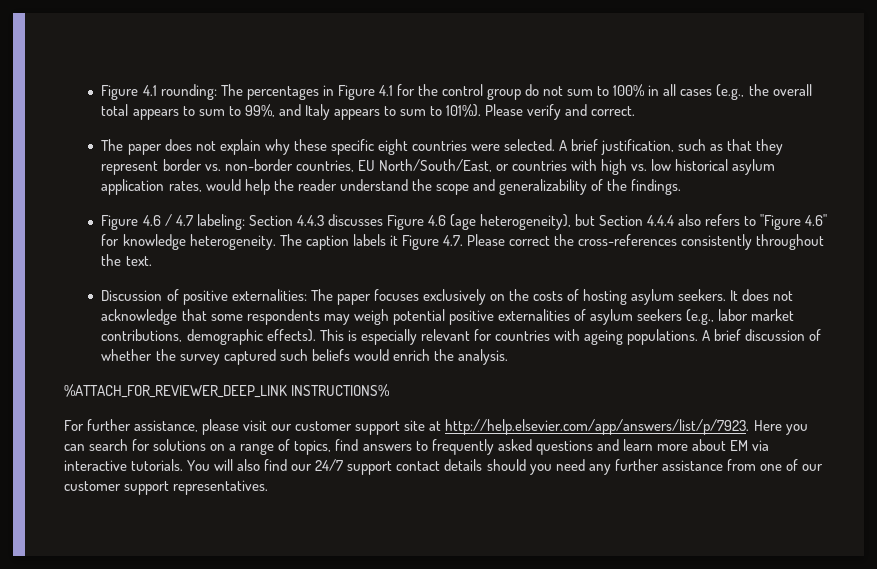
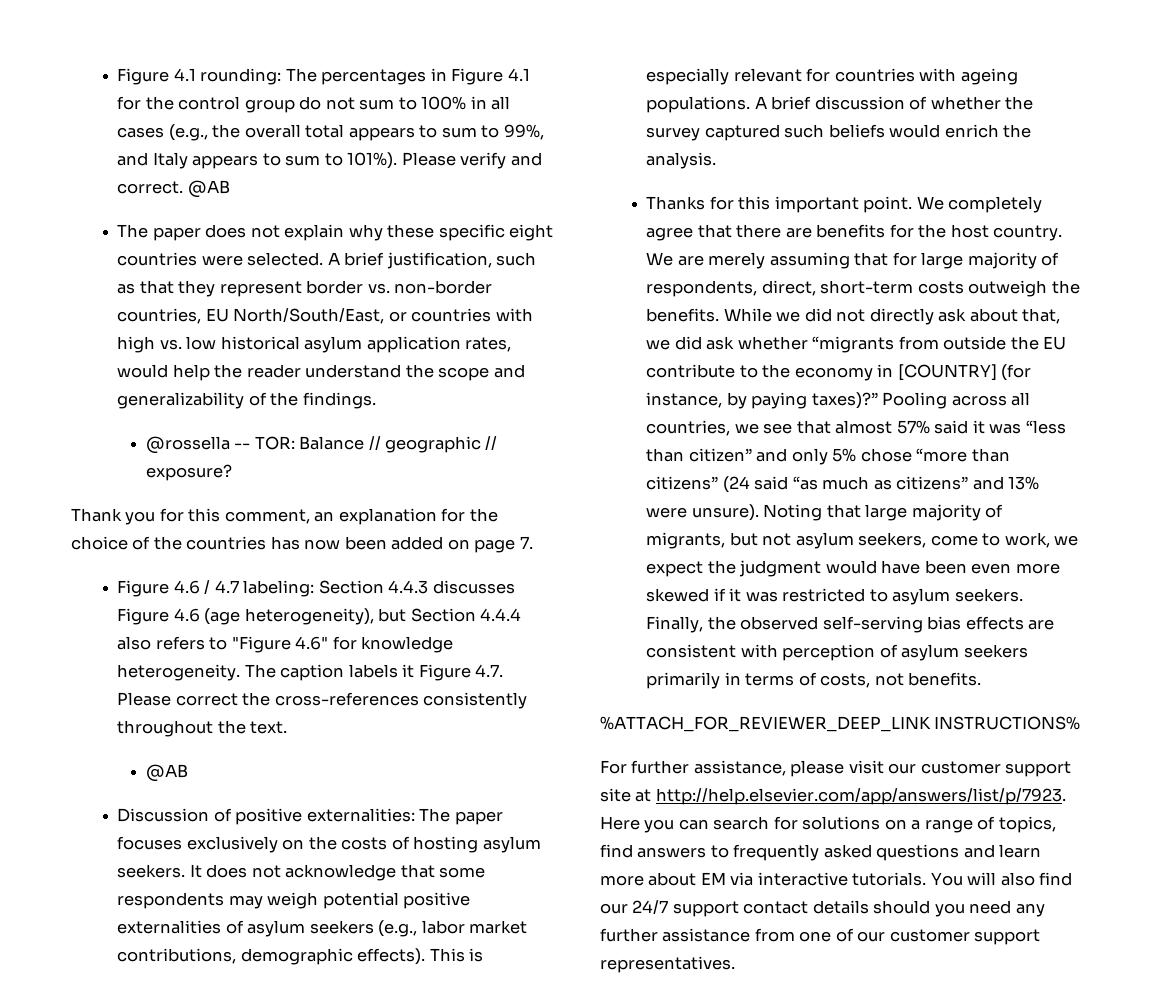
- Please verify and correct.
+ Please verify and correct. @AB
+ @rossella -- TOR: Balance // geographic // exposure?
+ Thank you for this comment, an explanation for the choice of the countries has now been added on page 7.
  The caption labels it Figure 4.7. Please correct the cross-references consistently throughout the text.
+ @AB
+ Thanks for this important point. We completely agree that there are benefits for the host country. We are merely assuming that for large majority of respondents, direct, short-term costs outweigh the benefits. While we did not directly ask about that, we did ask whether “migrants from outside the EU contribute to the economy in [COUNTRY] (for instance, by paying taxes)?” Pooling across all countries, we see that almost 57% said it was “less than citizen” and only 5% chose “more than citizens” (24 said “as much as citizens” and 13% were unsure). Noting that large majority of migrants, but not asylum seekers, come to work, we expect the judgment would have been even more skewed if it was restricted to asylum seekers. Finally, the observed self-serving bias effects are consistent with perception of asylum seekers primarily in terms of costs, not benefits.

